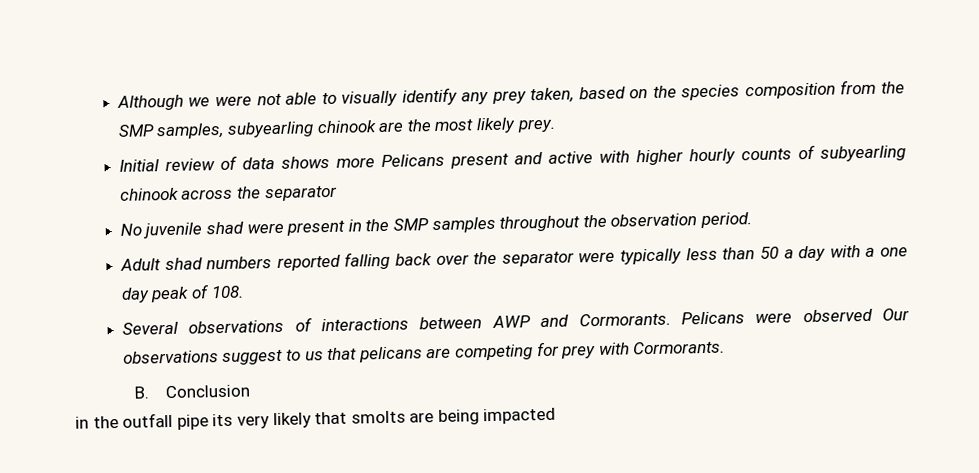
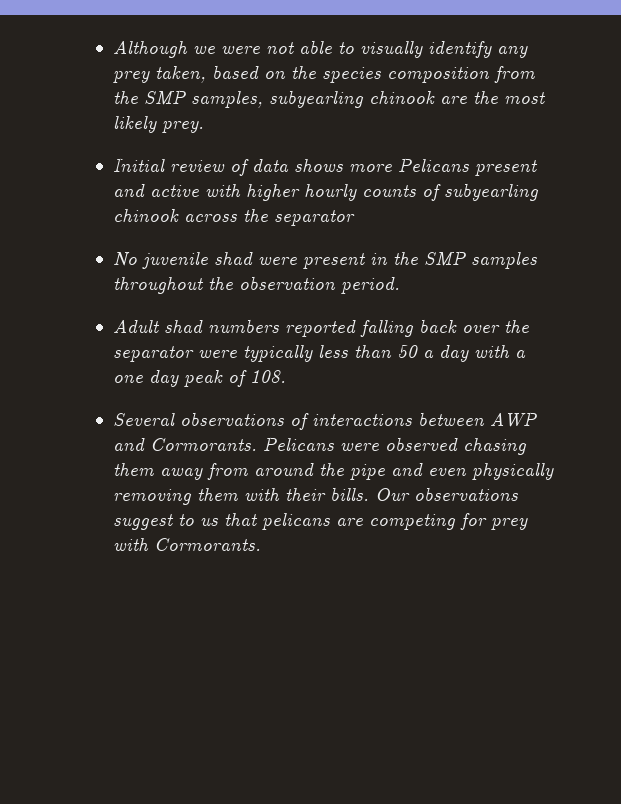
- Pelicans were observed Our observations suggest to us that pelicans are competing for prey with Cormorants.
+ Pelicans were observed chasing them away from around the pipe and even physically removing them with their bills. Our observations suggest to us that pelicans are competing for prey with Cormorants.
- B. Conclusion
- in the outfall pipe its very likely that smolts are being impacted

